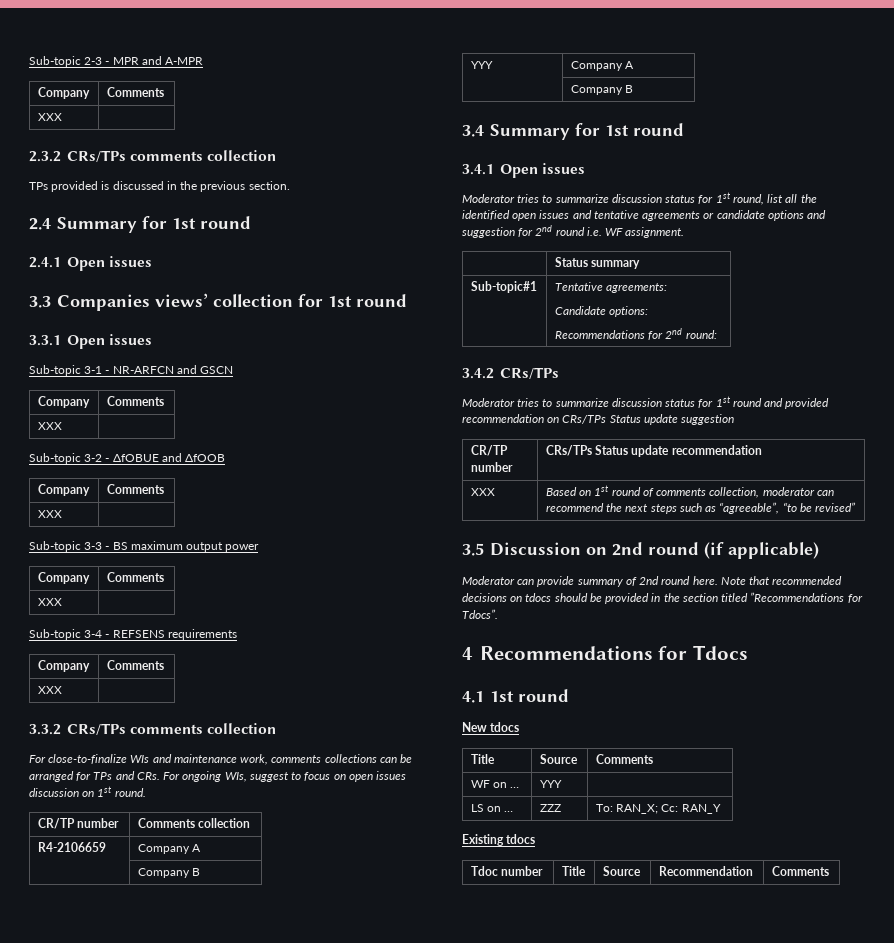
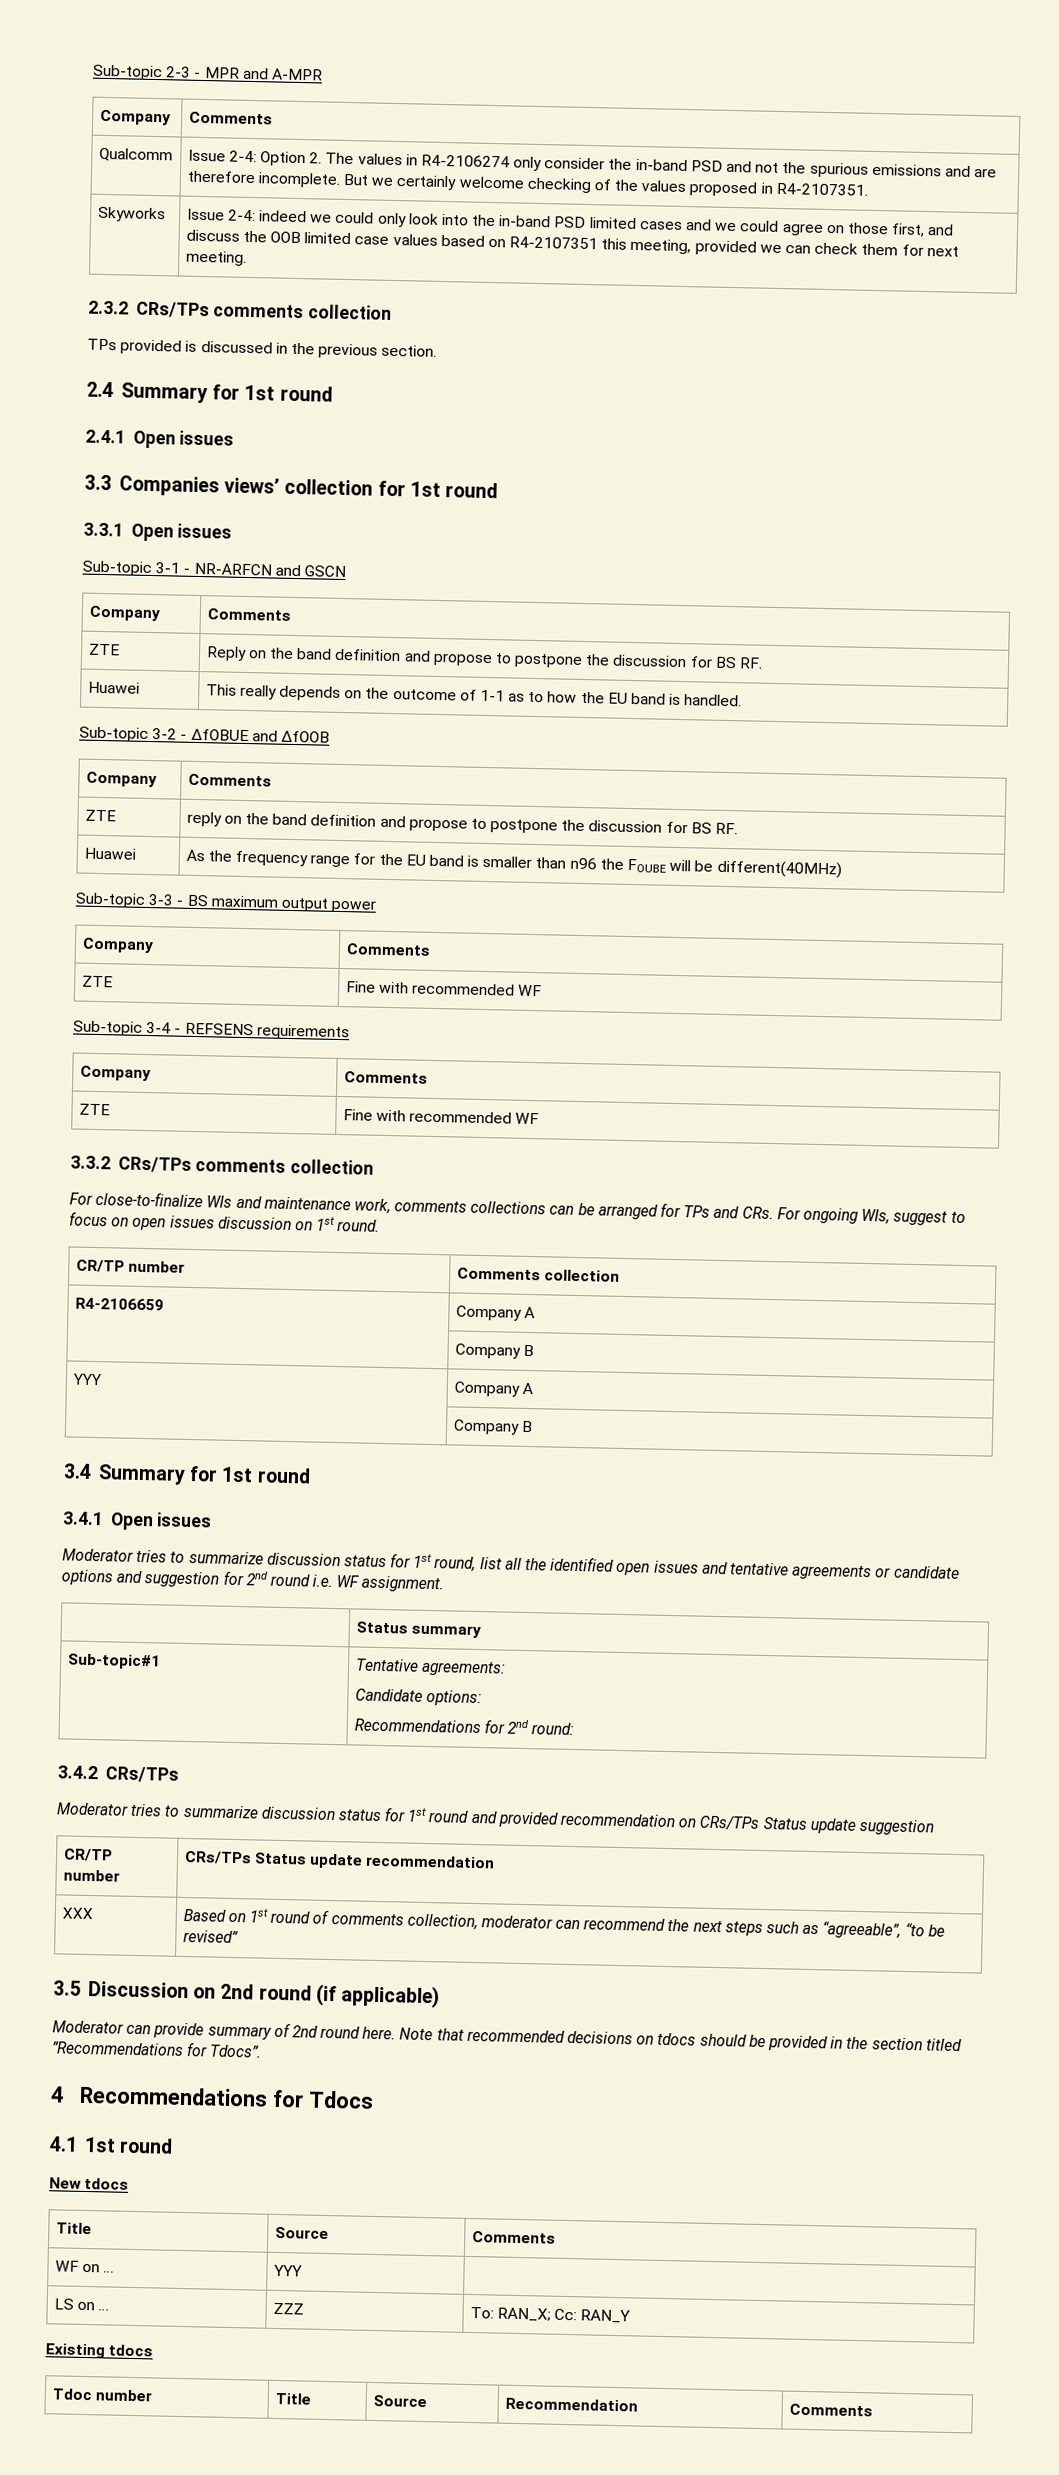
  Sub-topic 2-3 - MPR and A-MPR
  Company | Comments
- XXX |
+ Qualcomm | Issue 2-4: Option 2. The values in R4-2106274 only consider the in-band PSD and not the spurious emissions and are therefore incomplete. But we certainly welcome checking of the values proposed in R4-2107351.
+ Skyworks | Issue 2-4: indeed we could only look into the in-band PSD limited cases and we could agree on those first, and discuss the OOB limited case values based on R4-2107351 this meeting, provided we can check them for next meeting.
  Sub-topic 3-1 - NR-ARFCN and GSCN
  Company | Comments
- XXX |
+ ZTE | Reply on the band definition and propose to postpone the discussion for BS RF.
+ Huawei | This really depends on the outcome of 1-1 as to how the EU band is handled.
  Sub-topic 3-2 - ΔfOBUE and ΔfOOB
  Company | Comments
- XXX |
+ ZTE | reply on the band definition and propose to postpone the discussion for BS RF.
+ Huawei | As the frequency range for the EU band is smaller than n96 the FOUBE will be different(40MHz)
  Sub-topic 3-3 - BS maximum output power
  Company | Comments
- XXX |
+ ZTE | Fine with recommended WF
  Sub-topic 3-4 - REFSENS requirements
  Company | Comments
- XXX |
+ ZTE | Fine with recommended WF

